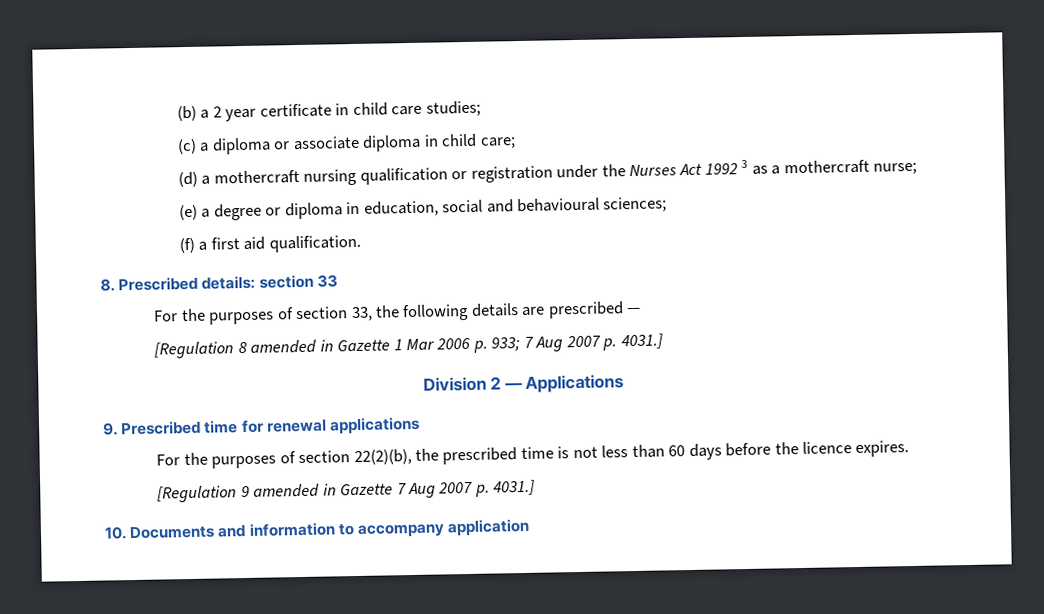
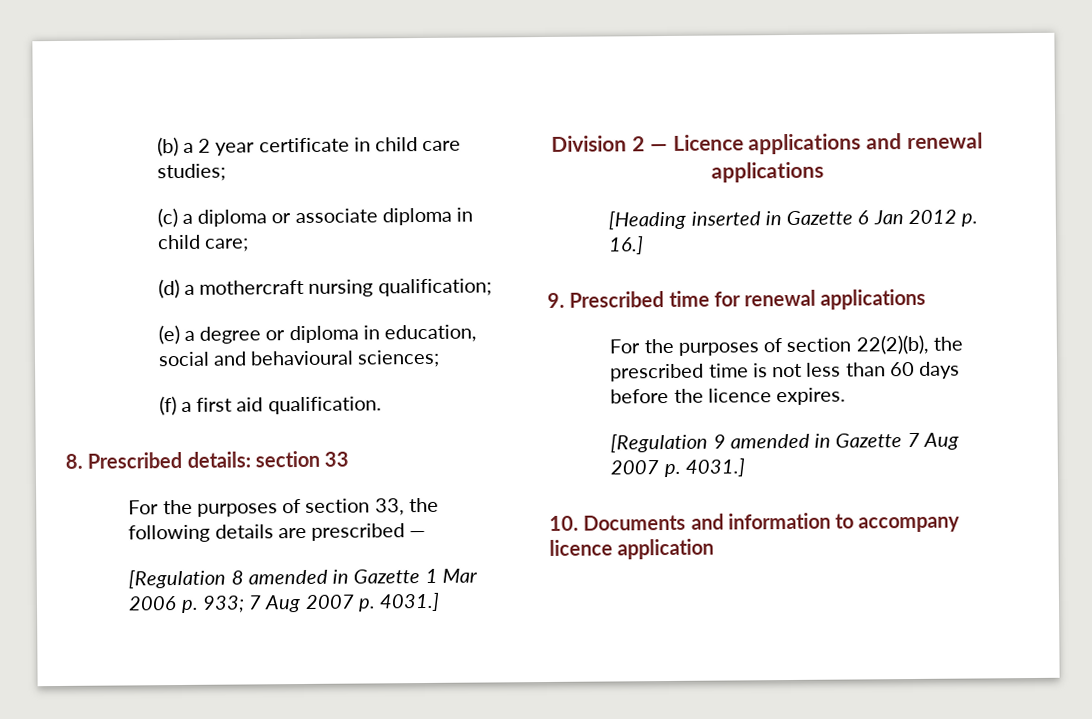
- (d) a mothercraft nursing qualification or registration under the Nurses Act 1992 3 as a mothercraft nurse;
+ (d) a mothercraft nursing qualification;
- Division 2 — Applications
+ Division 2 — Licence applications and renewal applications
+ [Heading inserted in Gazette 6 Jan 2012 p. 16.]
- 10. Documents and information to accompany application
+ 10. Documents and information to accompany licence application

